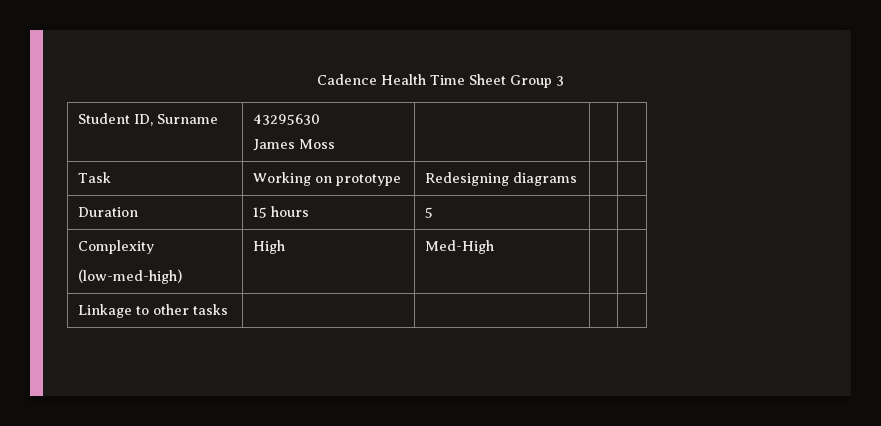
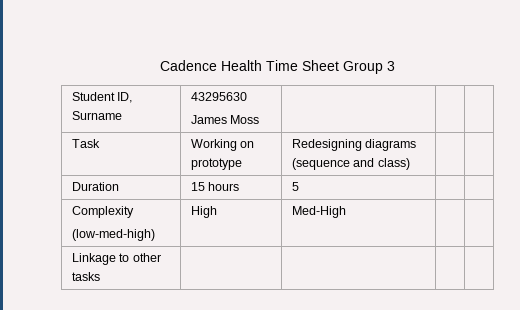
- Task | Working on prototype | Redesigning diagrams | |
+ Task | Working on prototype | Redesigning diagrams (sequence and class) | |

